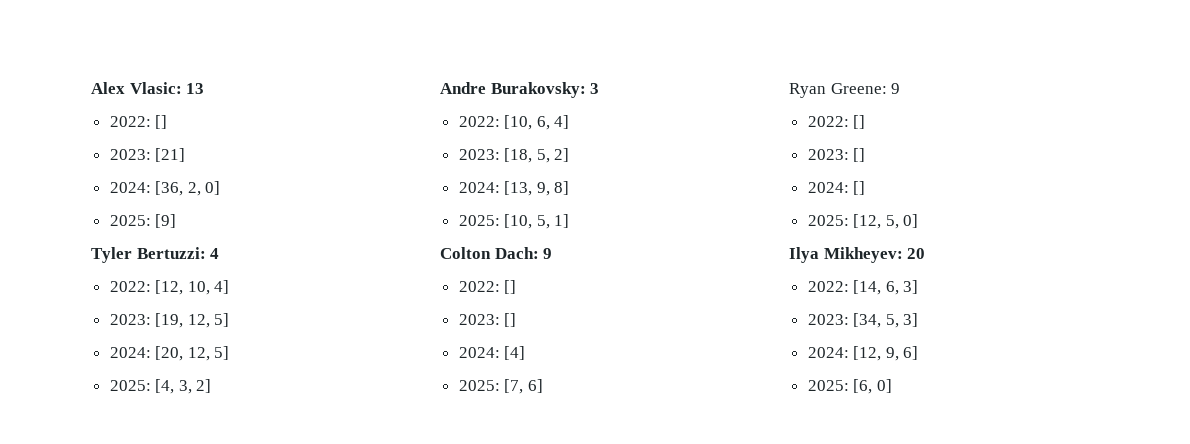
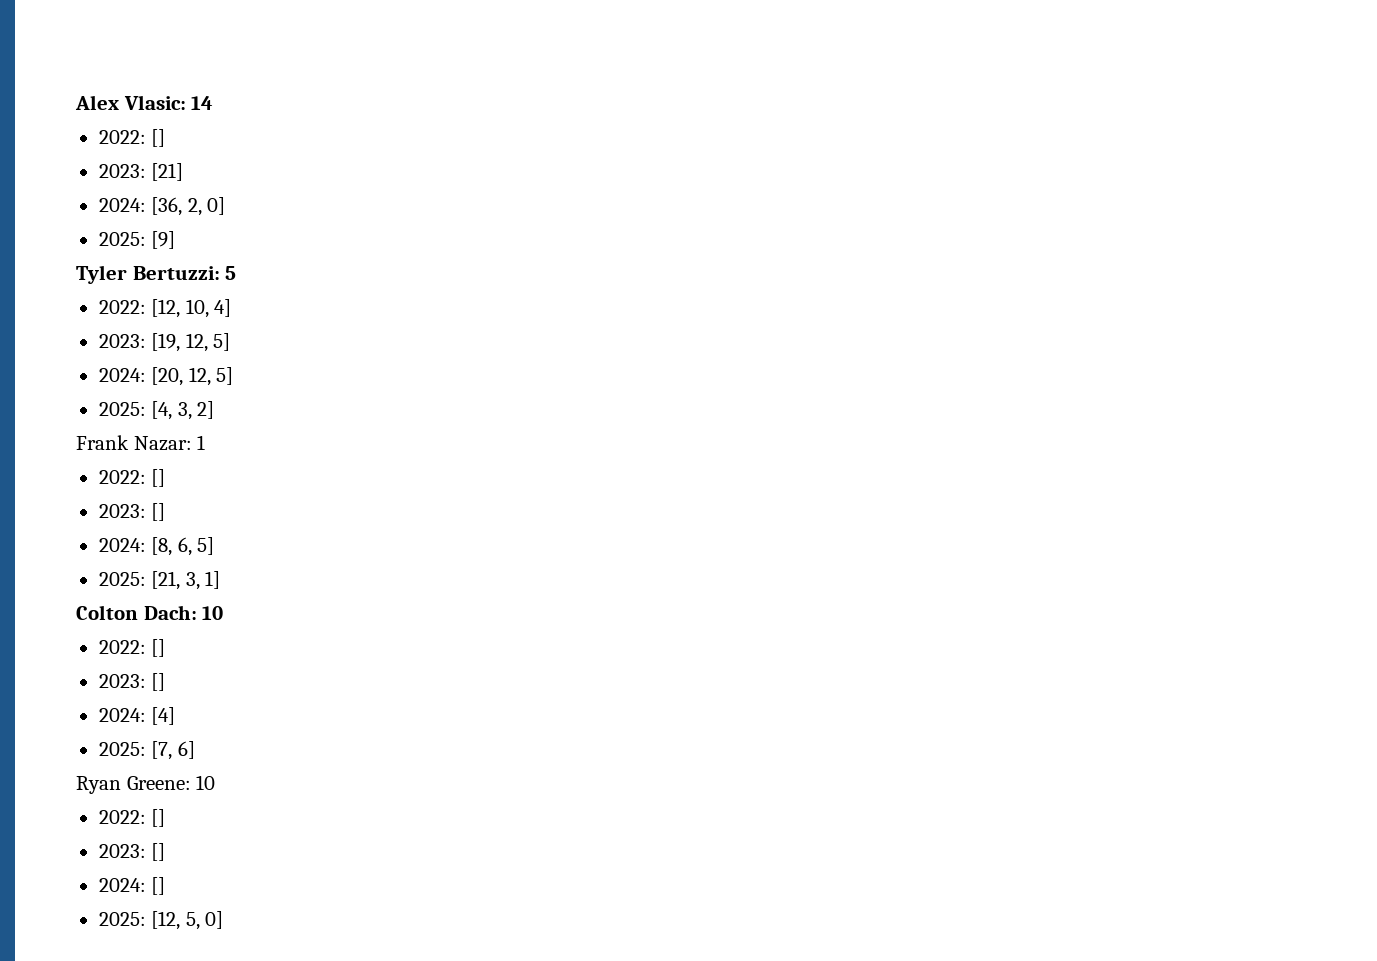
- Alex Vlasic: 13
+ Alex Vlasic: 14
- Tyler Bertuzzi: 4
+ Tyler Bertuzzi: 5
- Andre Burakovsky: 3
- 2022: [10, 6, 4]
- 2023: [18, 5, 2]
- 2024: [13, 9, 8]
- 2025: [10, 5, 1]
+ Frank Nazar: 1
+ 2022: []
+ 2023: []
+ 2024: [8, 6, 5]
+ 2025: [21, 3, 1]
- Colton Dach: 9
+ Colton Dach: 10
- Ryan Greene: 9
+ Ryan Greene: 10
- Ilya Mikheyev: 20
- 2022: [14, 6, 3]
- 2023: [34, 5, 3]
- 2024: [12, 9, 6]
- 2025: [6, 0]

